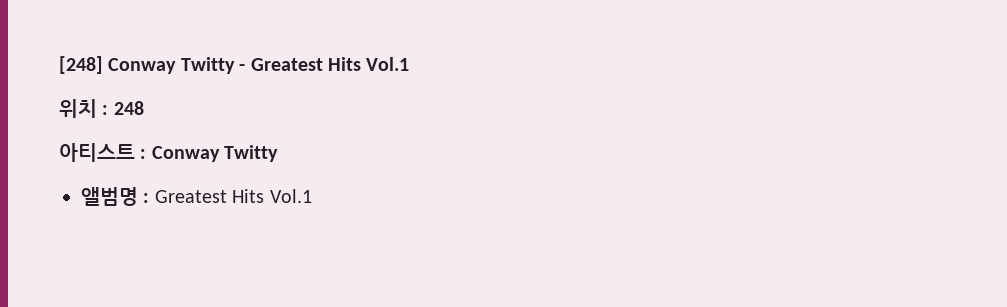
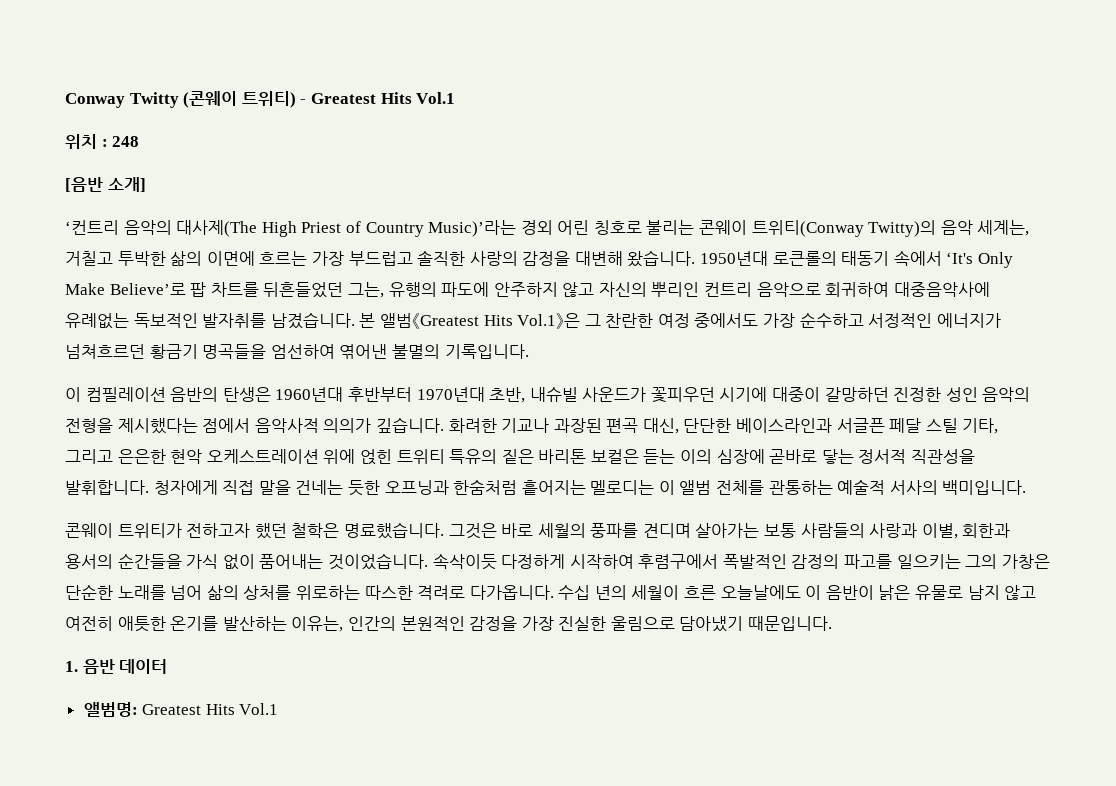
- [248] Conway Twitty - Greatest Hits Vol.1
+ Conway Twitty (콘웨이 트위티) - Greatest Hits Vol.1
- 아티스트 : Conway Twitty
- 앨범명 : Greatest Hits Vol.1
+ [음반 소개]
+ ‘컨트리 음악의 대사제(The High Priest of Country Music)’라는 경외 어린 칭호로 불리는 콘웨이 트위티(Conway Twitty)의 음악 세계는, 거칠고 투박한 삶의 이면에 흐르는 가장 부드럽고 솔직한 사랑의 감정을 대변해 왔습니다. 1950년대 로큰롤의 태동기 속에서 ‘It's Only Make Believe’로 팝 차트를 뒤흔들었던 그는, 유행의 파도에 안주하지 않고 자신의 뿌리인 컨트리 음악으로 회귀하여 대중음악사에 유례없는 독보적인 발자취를 남겼습니다. 본 앨범《Greatest Hits Vol.1》은 그 찬란한 여정 중에서도 가장 순수하고 서정적인 에너지가 넘쳐흐르던 황금기 명곡들을 엄선하여 엮어낸 불멸의 기록입니다.
+ 이 컴필레이션 음반의 탄생은 1960년대 후반부터 1970년대 초반, 내슈빌 사운드가 꽃피우던 시기에 대중이 갈망하던 진정한 성인 음악의 전형을 제시했다는 점에서 음악사적 의의가 깊습니다. 화려한 기교나 과장된 편곡 대신, 단단한 베이스라인과 서글픈 페달 스틸 기타, 그리고 은은한 현악 오케스트레이션 위에 얹힌 트위티 특유의 짙은 바리톤 보컬은 듣는 이의 심장에 곧바로 닿는 정서적 직관성을 발휘합니다. 청자에게 직접 말을 건네는 듯한 오프닝과 한숨처럼 흩어지는 멜로디는 이 앨범 전체를 관통하는 예술적 서사의 백미입니다.
+ 콘웨이 트위티가 전하고자 했던 철학은 명료했습니다. 그것은 바로 세월의 풍파를 견디며 살아가는 보통 사람들의 사랑과 이별, 회한과 용서의 순간들을 가식 없이 품어내는 것이었습니다. 속삭이듯 다정하게 시작하여 후렴구에서 폭발적인 감정의 파고를 일으키는 그의 가창은 단순한 노래를 넘어 삶의 상처를 위로하는 따스한 격려로 다가옵니다. 수십 년의 세월이 흐른 오늘날에도 이 음반이 낡은 유물로 남지 않고 여전히 애틋한 온기를 발산하는 이유는, 인간의 본원적인 감정을 가장 진실한 울림으로 담아냈기 때문입니다.
+ 1. 음반 데이터
+ 앨범명: Greatest Hits Vol.1

